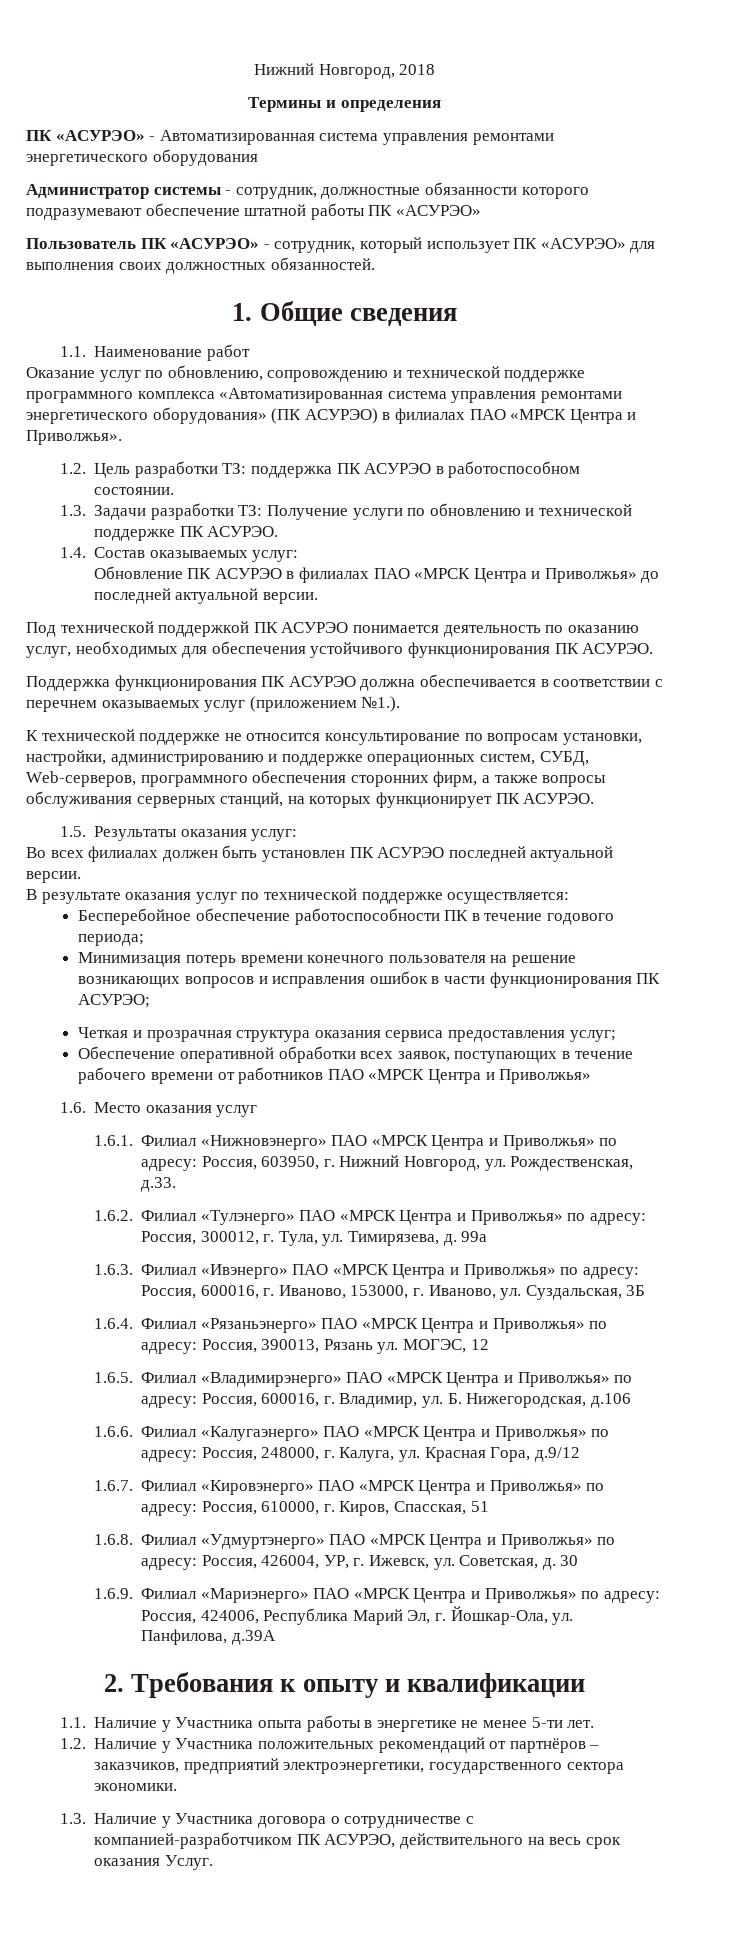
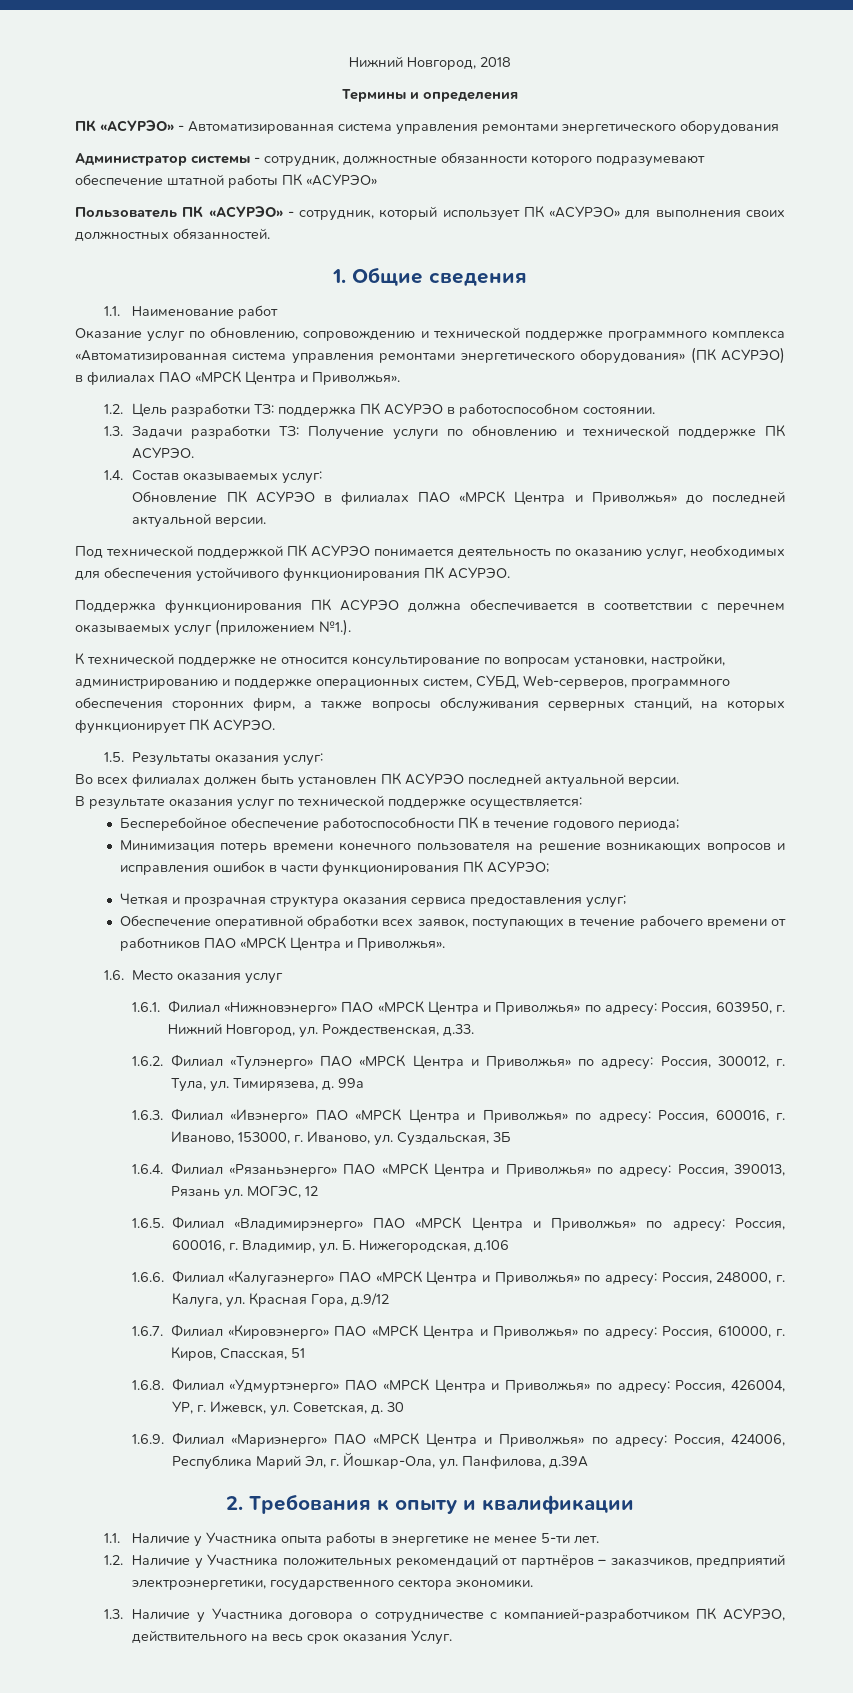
- Обеспечение оперативной обработки всех заявок, поступающих в течение рабочего времени от работников ПАО «МРСК Центра и Приволжья»
+ Обеспечение оперативной обработки всех заявок, поступающих в течение рабочего времени от работников ПАО «МРСК Центра и Приволжья».

